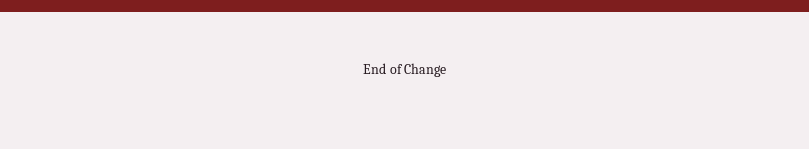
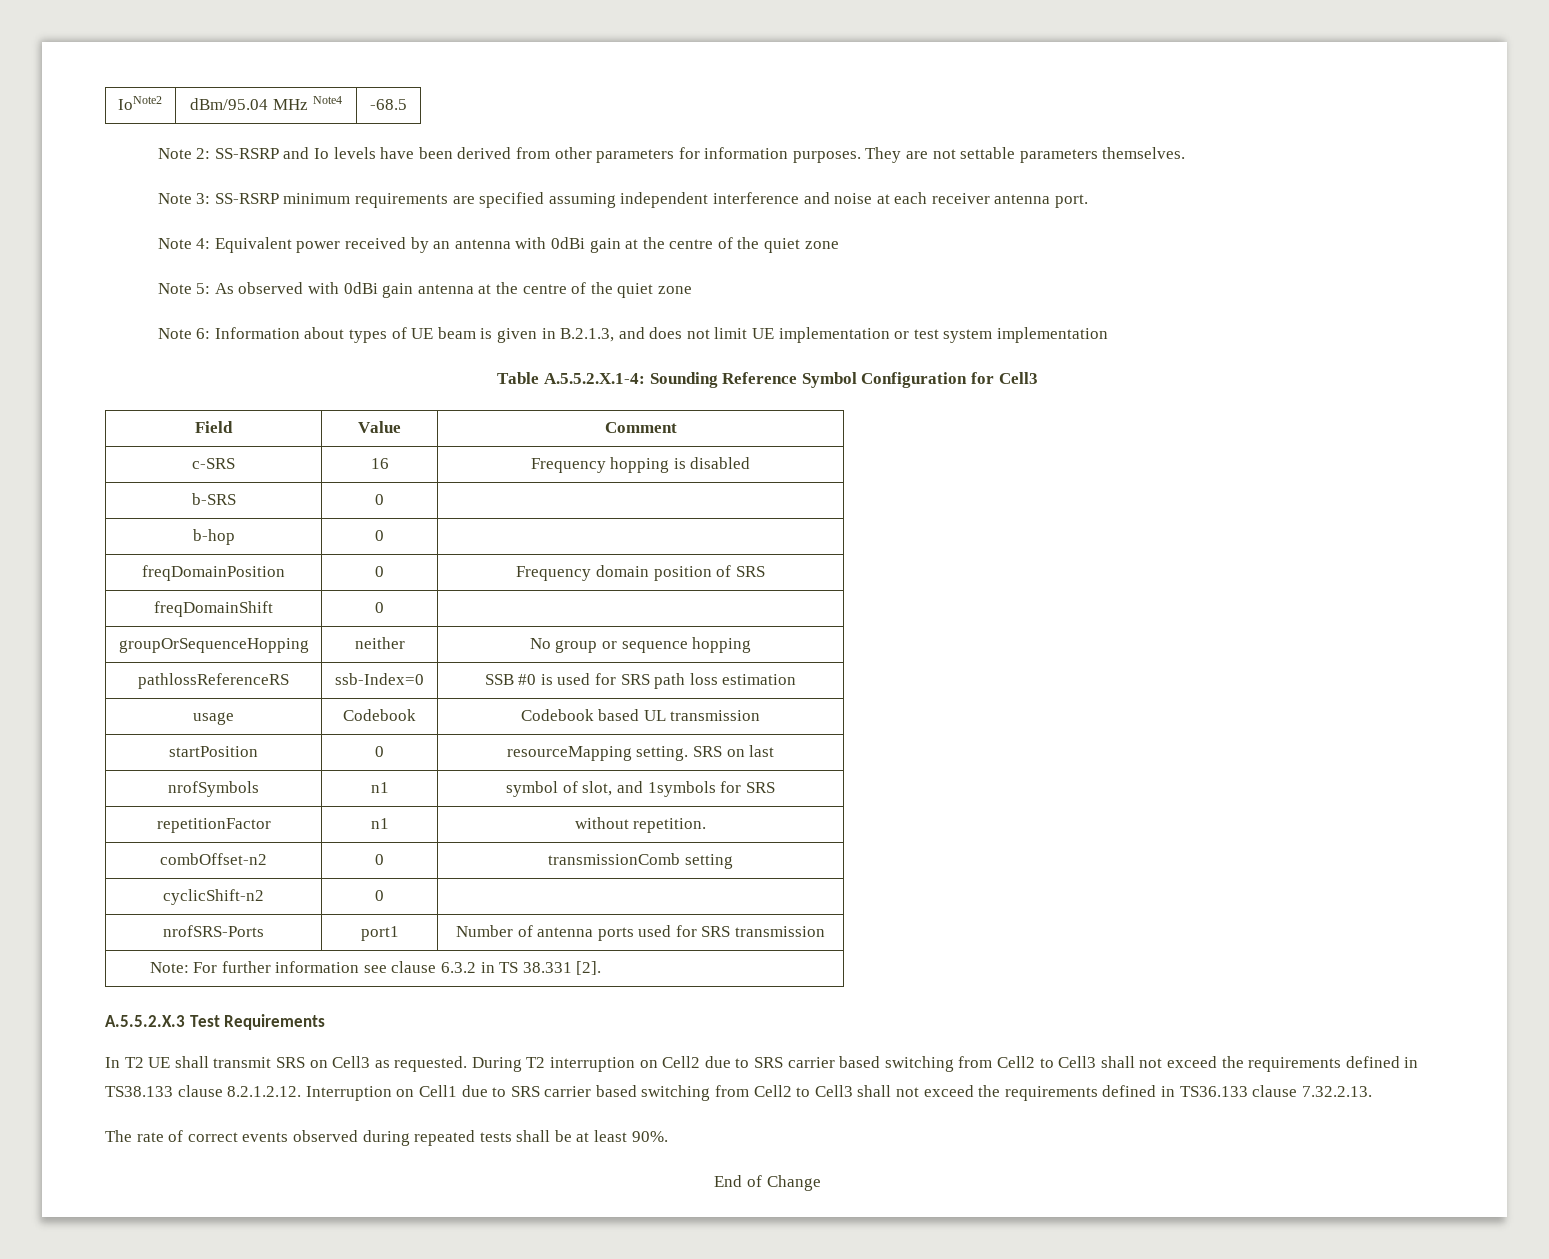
+ IoNote2 | dBm/95.04 MHz Note4 | -68.5
+ Note 2: SS-RSRP and Io levels have been derived from other parameters for information purposes. They are not settable parameters themselves.
+ Note 3: SS-RSRP minimum requirements are specified assuming independent interference and noise at each receiver antenna port.
+ Note 4: Equivalent power received by an antenna with 0dBi gain at the centre of the quiet zone
+ Note 5: As observed with 0dBi gain antenna at the centre of the quiet zone
+ Note 6: Information about types of UE beam is given in B.2.1.3, and does not limit UE implementation or test system implementation
+ Table A.5.5.2.X.1-4: Sounding Reference Symbol Configuration for Cell3
+ Field | Value | Comment
+ c-SRS | 16 | Frequency hopping is disabled
+ b-SRS | 0 |
+ b-hop | 0 |
+ freqDomainPosition | 0 | Frequency domain position of SRS
+ freqDomainShift | 0 |
+ groupOrSequenceHopping | neither | No group or sequence hopping
+ pathlossReferenceRS | ssb-Index=0 | SSB #0 is used for SRS path loss estimation
+ usage | Codebook | Codebook based UL transmission
+ startPosition | 0 | resourceMapping setting. SRS on last
+ nrofSymbols | n1 | symbol of slot, and 1symbols for SRS
+ repetitionFactor | n1 | without repetition.
+ combOffset-n2 | 0 | transmissionComb setting
+ cyclicShift-n2 | 0 |
+ nrofSRS-Ports | port1 | Number of antenna ports used for SRS transmission
+ Note: For further information see clause 6.3.2 in TS 38.331 [2].
+ A.5.5.2.X.3 Test Requirements
+ In T2 UE shall transmit SRS on Cell3 as requested. During T2 interruption on Cell2 due to SRS carrier based switching from Cell2 to Cell3 shall not exceed the requirements defined in TS38.133 clause 8.2.1.2.12. Interruption on Cell1 due to SRS carrier based switching from Cell2 to Cell3 shall not exceed the requirements defined in TS36.133 clause 7.32.2.13.
+ The rate of correct events observed during repeated tests shall be at least 90%.

